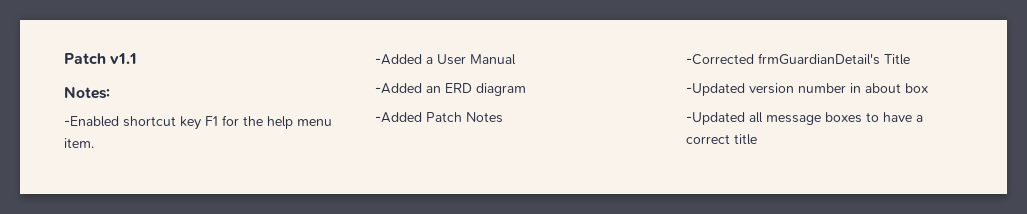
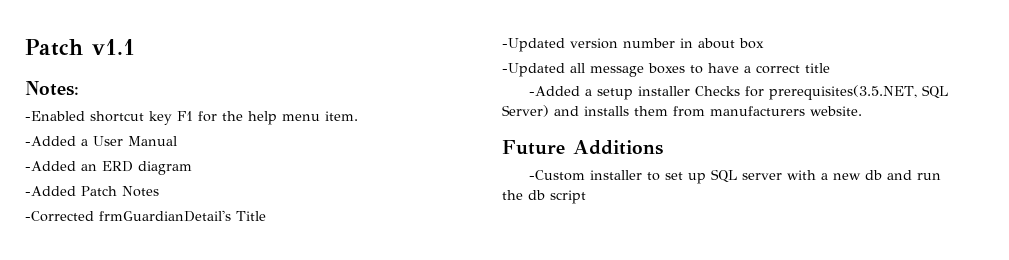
+ -Added a setup installer Checks for prerequisites(3.5.NET, SQL Server) and installs them from manufacturers website.
+ Future Additions
+ -Custom installer to set up SQL server with a new db and run the db script

